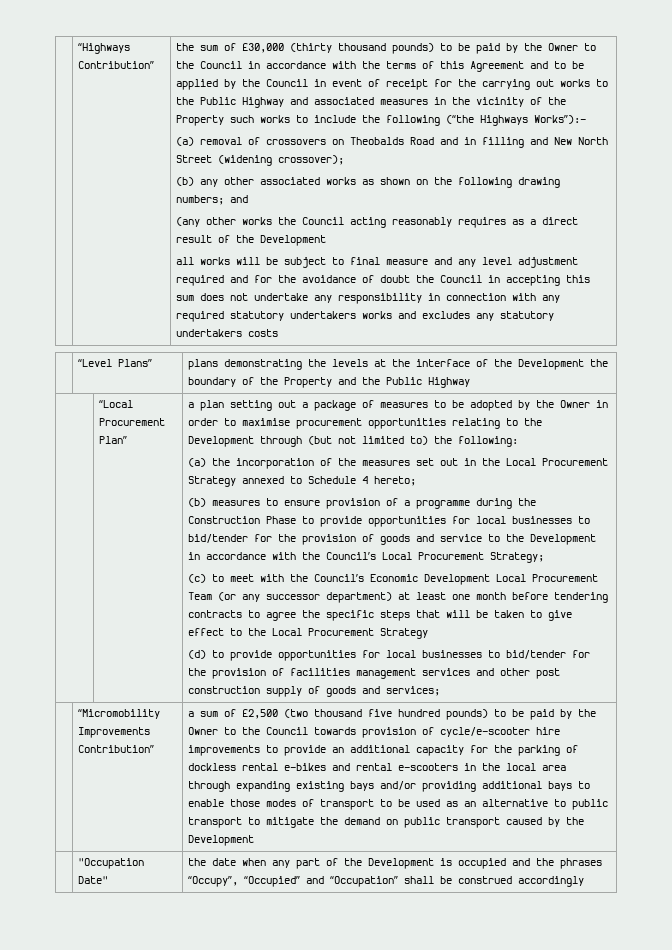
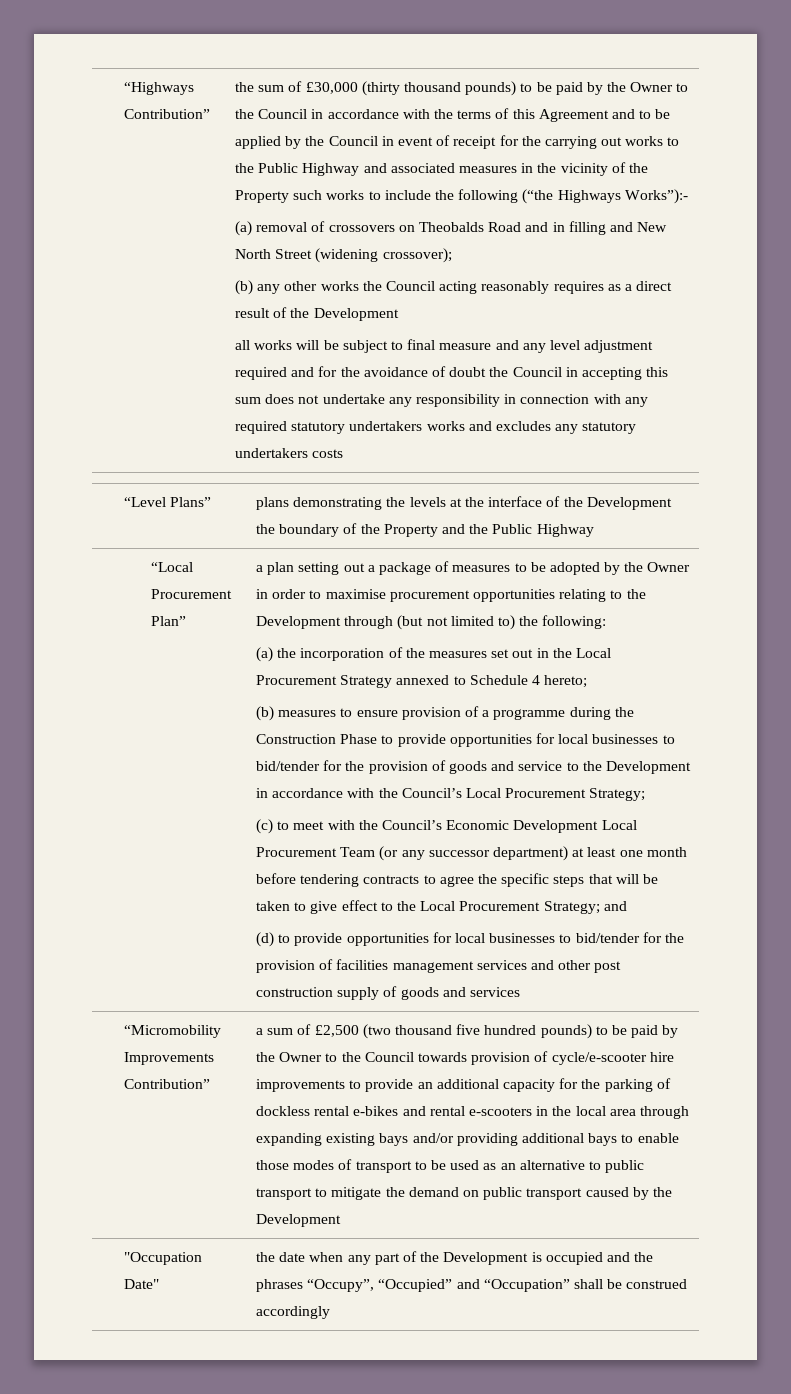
- (b) any other associated works as shown on the following drawing numbers; and
- (any other works the Council acting reasonably requires as a direct result of the Development
+ (b) any other works the Council acting reasonably requires as a direct result of the Development
- (c) to meet with the Council’s Economic Development Local Procurement Team (or any successor department) at least one month before tendering contracts to agree the specific steps that will be taken to give effect to the Local Procurement Strategy
+ (c) to meet with the Council’s Economic Development Local Procurement Team (or any successor department) at least one month before tendering contracts to agree the specific steps that will be taken to give effect to the Local Procurement Strategy; and
- (d) to provide opportunities for local businesses to bid/tender for the provision of facilities management services and other post construction supply of goods and services;
+ (d) to provide opportunities for local businesses to bid/tender for the provision of facilities management services and other post construction supply of goods and services

